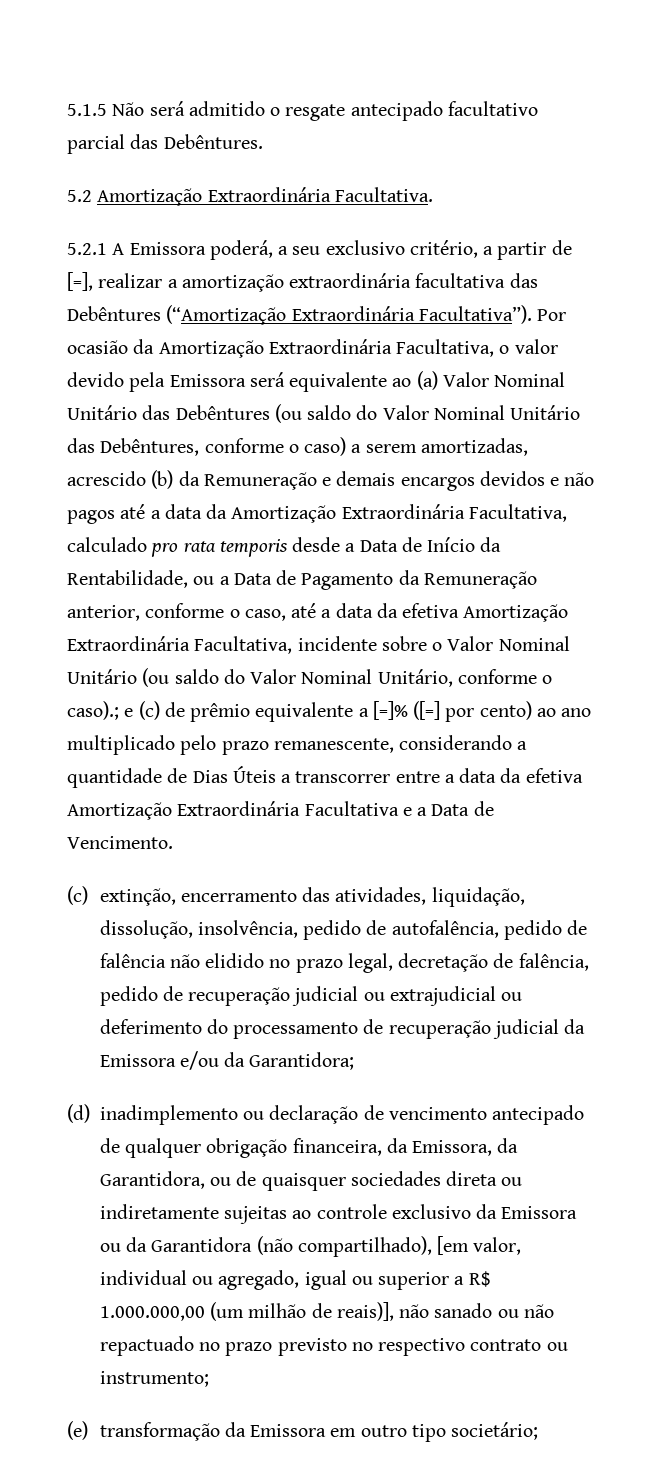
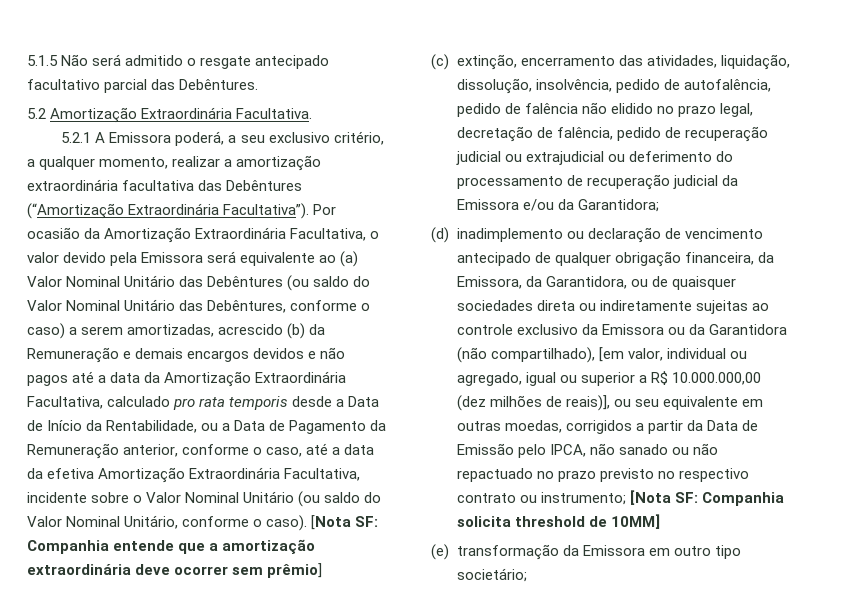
- 5.2.1 A Emissora poderá, a seu exclusivo critério, a partir de [=], realizar a amortização extraordinária facultativa das Debêntures (“Amortização Extraordinária Facultativa”).
+ 5.2.1 A Emissora poderá, a seu exclusivo critério, a qualquer momento, realizar a amortização extraordinária facultativa das Debêntures (“Amortização Extraordinária Facultativa”).
- Por ocasião da Amortização Extraordinária Facultativa, o valor devido pela Emissora será equivalente ao (a) Valor Nominal Unitário das Debêntures (ou saldo do Valor Nominal Unitário das Debêntures, conforme o caso) a serem amortizadas, acrescido (b) da Remuneração e demais encargos devidos e não pagos até a data da Amortização Extraordinária Facultativa, calculado pro rata temporis desde a Data de Início da Rentabilidade, ou a Data de Pagamento da Remuneração anterior, conforme o caso, até a data da efetiva Amortização Extraordinária Facultativa, incidente sobre o Valor Nominal Unitário (ou saldo do Valor Nominal Unitário, conforme o caso).; e (c) de prêmio equivalente a [=]% ([=] por cento) ao ano multiplicado pelo prazo remanescente, considerando a quantidade de Dias Úteis a transcorrer entre a data da efetiva Amortização Extraordinária Facultativa e a Data de Vencimento.
+ Por ocasião da Amortização Extraordinária Facultativa, o valor devido pela Emissora será equivalente ao (a) Valor Nominal Unitário das Debêntures (ou saldo do Valor Nominal Unitário das Debêntures, conforme o caso) a serem amortizadas, acrescido (b) da Remuneração e demais encargos devidos e não pagos até a data da Amortização Extraordinária Facultativa, calculado pro rata temporis desde a Data de Início da Rentabilidade, ou a Data de Pagamento da Remuneração anterior, conforme o caso, até a data da efetiva Amortização Extraordinária Facultativa, incidente sobre o Valor Nominal Unitário (ou saldo do Valor Nominal Unitário, conforme o caso). [Nota SF: Companhia entende que a amortização extraordinária deve ocorrer sem prêmio]
- (d) inadimplemento ou declaração de vencimento antecipado de qualquer obrigação financeira, da Emissora, da Garantidora, ou de quaisquer sociedades direta ou indiretamente sujeitas ao controle exclusivo da Emissora ou da Garantidora (não compartilhado), [em valor, individual ou agregado, igual ou superior a R$ 1.000.000,00 (um milhão de reais)], não sanado ou não repactuado no prazo previsto no respectivo contrato ou instrumento;
+ (d) inadimplemento ou declaração de vencimento antecipado de qualquer obrigação financeira, da Emissora, da Garantidora, ou de quaisquer sociedades direta ou indiretamente sujeitas ao controle exclusivo da Emissora ou da Garantidora (não compartilhado), [em valor, individual ou agregado, igual ou superior a R$ 10.000.000,00 (dez milhões de reais)], ou seu equivalente em outras moedas, corrigidos a partir da Data de Emissão pelo IPCA, não sanado ou não repactuado no prazo previsto no respectivo contrato ou instrumento; [Nota SF: Companhia solicita threshold de 10MM]

